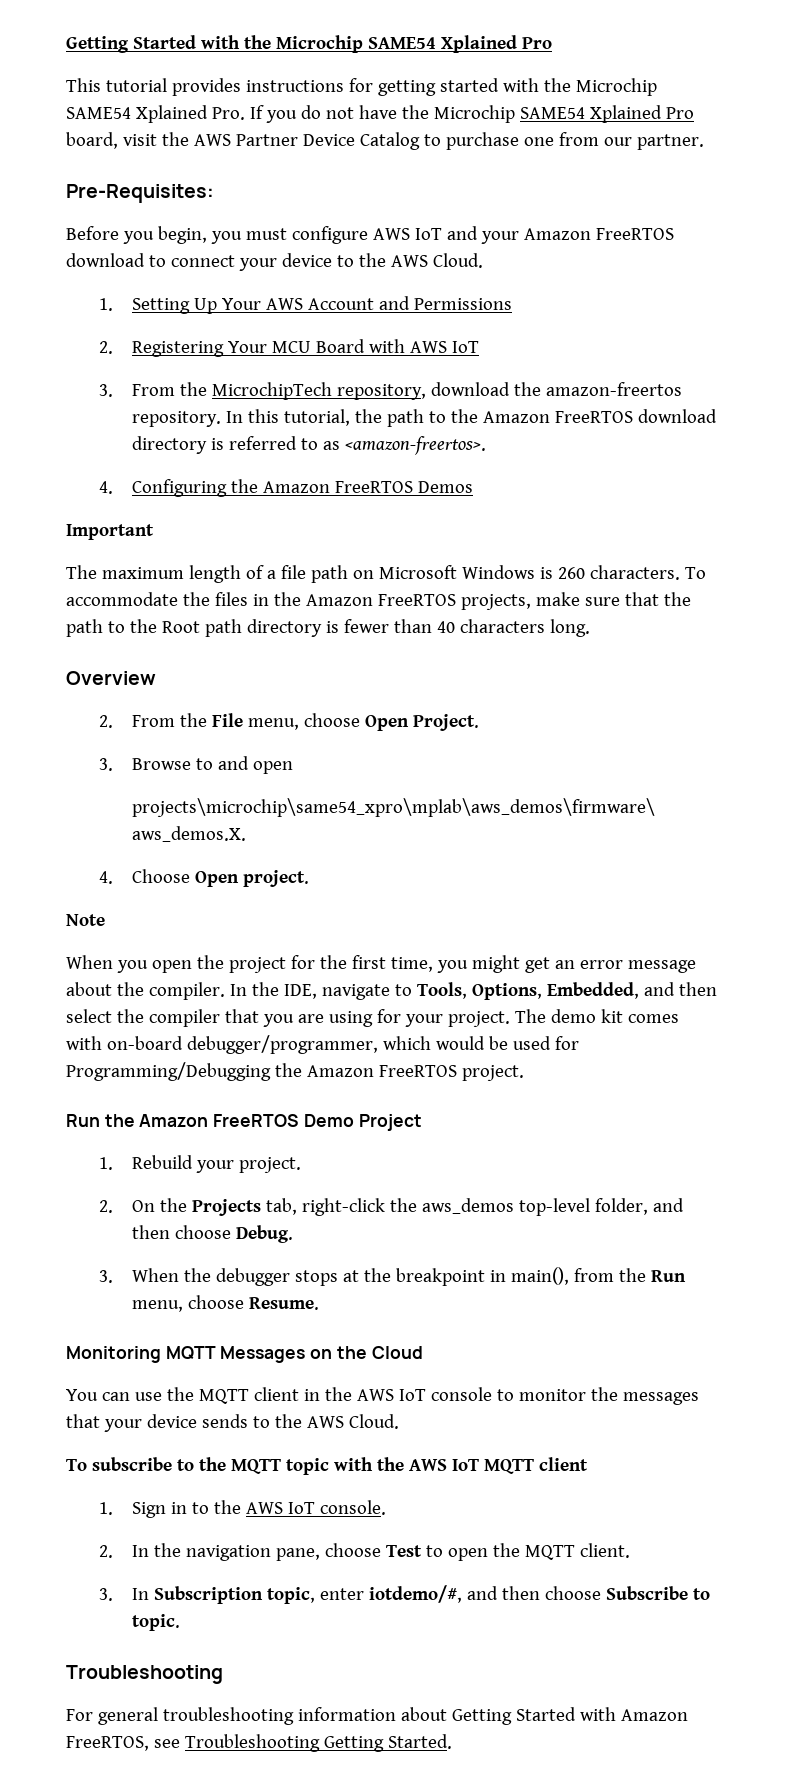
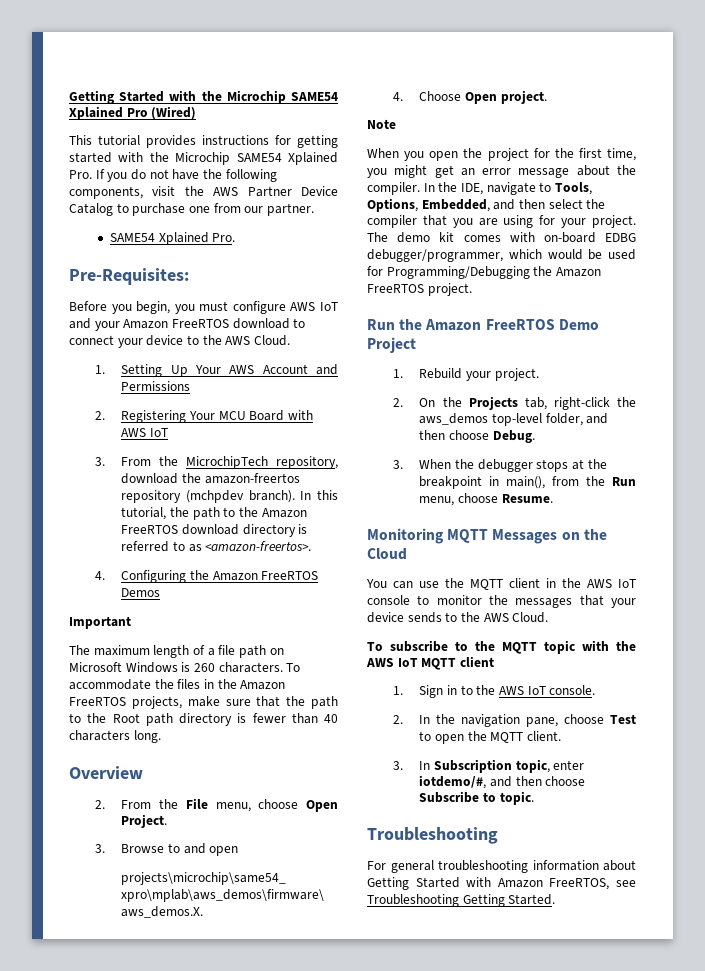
- Getting Started with the Microchip SAME54 Xplained Pro
+ Getting Started with the Microchip SAME54 Xplained Pro (Wired)
- This tutorial provides instructions for getting started with the Microchip SAME54 Xplained Pro. If you do not have the Microchip SAME54 Xplained Pro board, visit the AWS Partner Device Catalog to purchase one from our partner.
+ This tutorial provides instructions for getting started with the Microchip SAME54 Xplained Pro. If you do not have the following components, visit the AWS Partner Device Catalog to purchase one from our partner.
+ SAME54 Xplained Pro.
- 3. From the MicrochipTech repository, download the amazon-freertos repository.
+ 3. From the MicrochipTech repository, download the amazon-freertos repository (mchpdev branch).
- The demo kit comes with on-board debugger/programmer, which would be used for Programming/Debugging the Amazon FreeRTOS project.
+ The demo kit comes with on-board EDBG debugger/programmer, which would be used for Programming/Debugging the Amazon FreeRTOS project.

